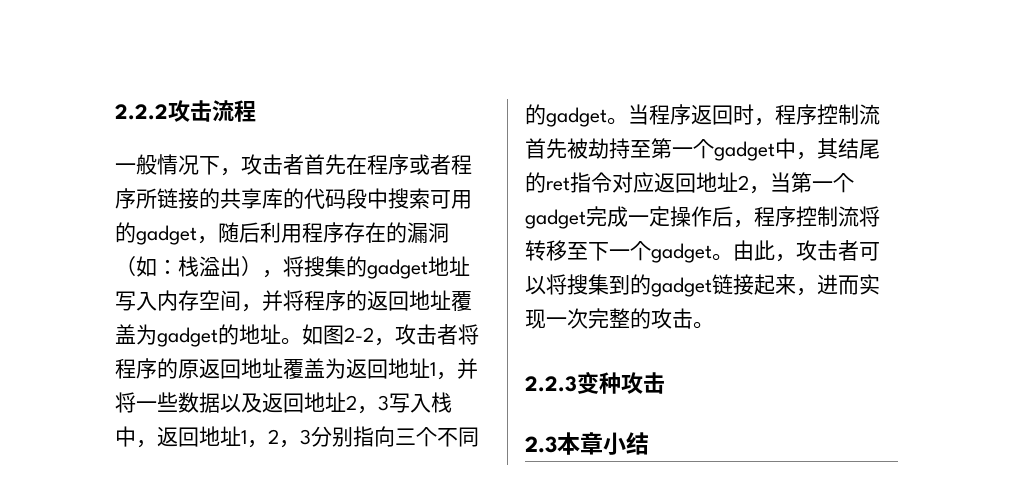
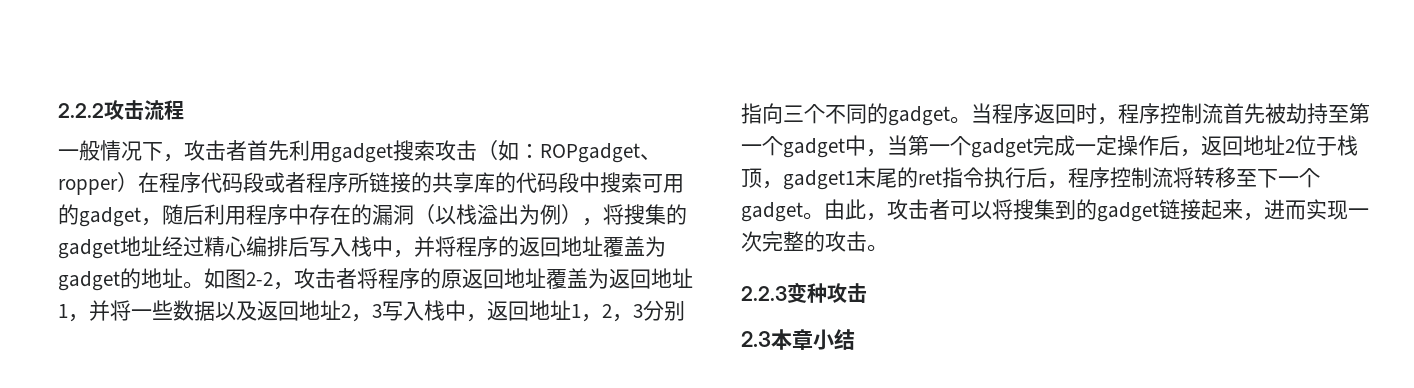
- 一般情况下，攻击者首先在程序或者程序所链接的共享库的代码段中搜索可用的gadget，随后利用程序存在的漏洞（如：栈溢出），将搜集的gadget地址写入内存空间，并将程序的返回地址覆盖为gadget的地址。
+ 一般情况下，攻击者首先利用gadget搜索攻击（如：ROPgadget、ropper）在程序代码段或者程序所链接的共享库的代码段中搜索可用的gadget，随后利用程序中存在的漏洞（以栈溢出为例），将搜集的gadget地址经过精心编排后写入栈中，并将程序的返回地址覆盖为gadget的地址。
- 当程序返回时，程序控制流首先被劫持至第一个gadget中，其结尾的ret指令对应返回地址2，当第一个gadget完成一定操作后，程序控制流将转移至下一个gadget。
+ 当程序返回时，程序控制流首先被劫持至第一个gadget中，当第一个gadget完成一定操作后，返回地址2位于栈顶，gadget1末尾的ret指令执行后，程序控制流将转移至下一个gadget。

